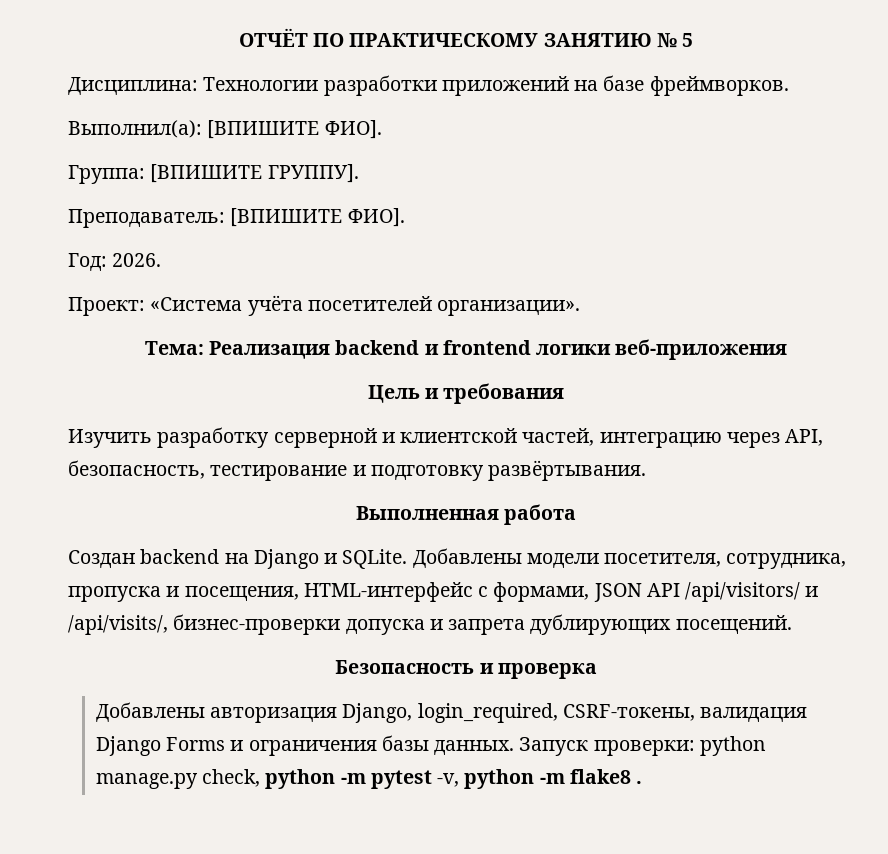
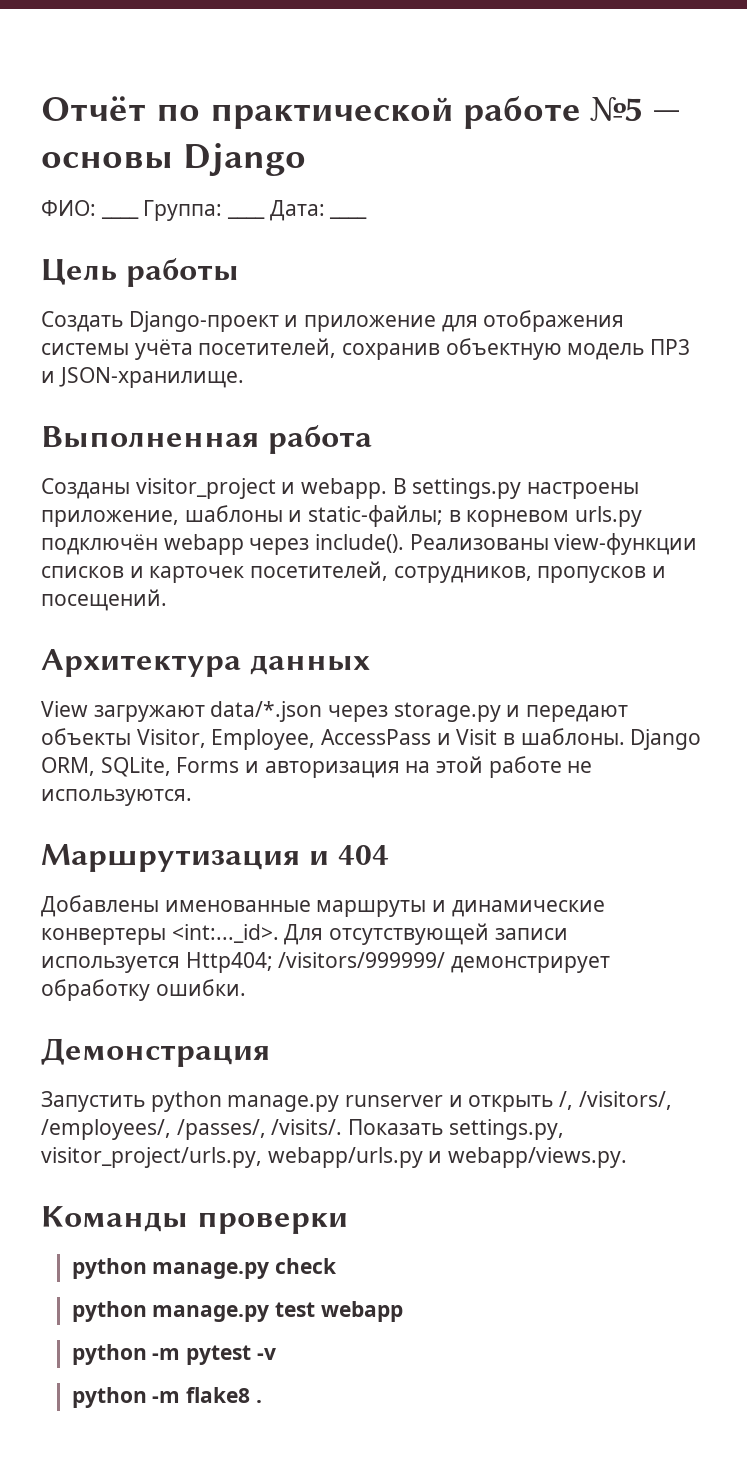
- ОТЧЁТ ПО ПРАКТИЧЕСКОМУ ЗАНЯТИЮ № 5
- Дисциплина: Технологии разработки приложений на базе фреймворков.
- Выполнил(а): [ВПИШИТЕ ФИО].
- Группа: [ВПИШИТЕ ГРУППУ].
- Преподаватель: [ВПИШИТЕ ФИО].
- Год: 2026.
- Проект: «Система учёта посетителей организации».
- Тема: Реализация backend и frontend логики веб-приложения
- Цель и требования
- Изучить разработку серверной и клиентской частей, интеграцию через API, безопасность, тестирование и подготовку развёртывания.
+ Отчёт по практической работе №5 — основы Django
+ ФИО: ____ Группа: ____ Дата: ____
+ Цель работы
+ Создать Django-проект и приложение для отображения системы учёта посетителей, сохранив объектную модель ПР3 и JSON-хранилище.
  Выполненная работа
- Создан backend на Django и SQLite. Добавлены модели посетителя, сотрудника, пропуска и посещения, HTML-интерфейс с формами, JSON API /api/visitors/ и /api/visits/, бизнес-проверки допуска и запрета дублирующих посещений.
- Безопасность и проверка
- Добавлены авторизация Django, login_required, CSRF-токены, валидация Django Forms и ограничения базы данных. Запуск проверки: python manage.py check, python -m pytest -v, python -m flake8 .
+ Созданы visitor_project и webapp. В settings.py настроены приложение, шаблоны и static-файлы; в корневом urls.py подключён webapp через include(). Реализованы view-функции списков и карточек посетителей, сотрудников, пропусков и посещений.
+ Архитектура данных
+ View загружают data/*.json через storage.py и передают объекты Visitor, Employee, AccessPass и Visit в шаблоны. Django ORM, SQLite, Forms и авторизация на этой работе не используются.
+ Маршрутизация и 404
+ Добавлены именованные маршруты и динамические конвертеры <int:..._id>. Для отсутствующей записи используется Http404; /visitors/999999/ демонстрирует обработку ошибки.
+ Демонстрация
+ Запустить python manage.py runserver и открыть /, /visitors/, /employees/, /passes/, /visits/. Показать settings.py, visitor_project/urls.py, webapp/urls.py и webapp/views.py.
+ Команды проверки
+ python manage.py check
+ python manage.py test webapp
+ python -m pytest -v
+ python -m flake8 .

